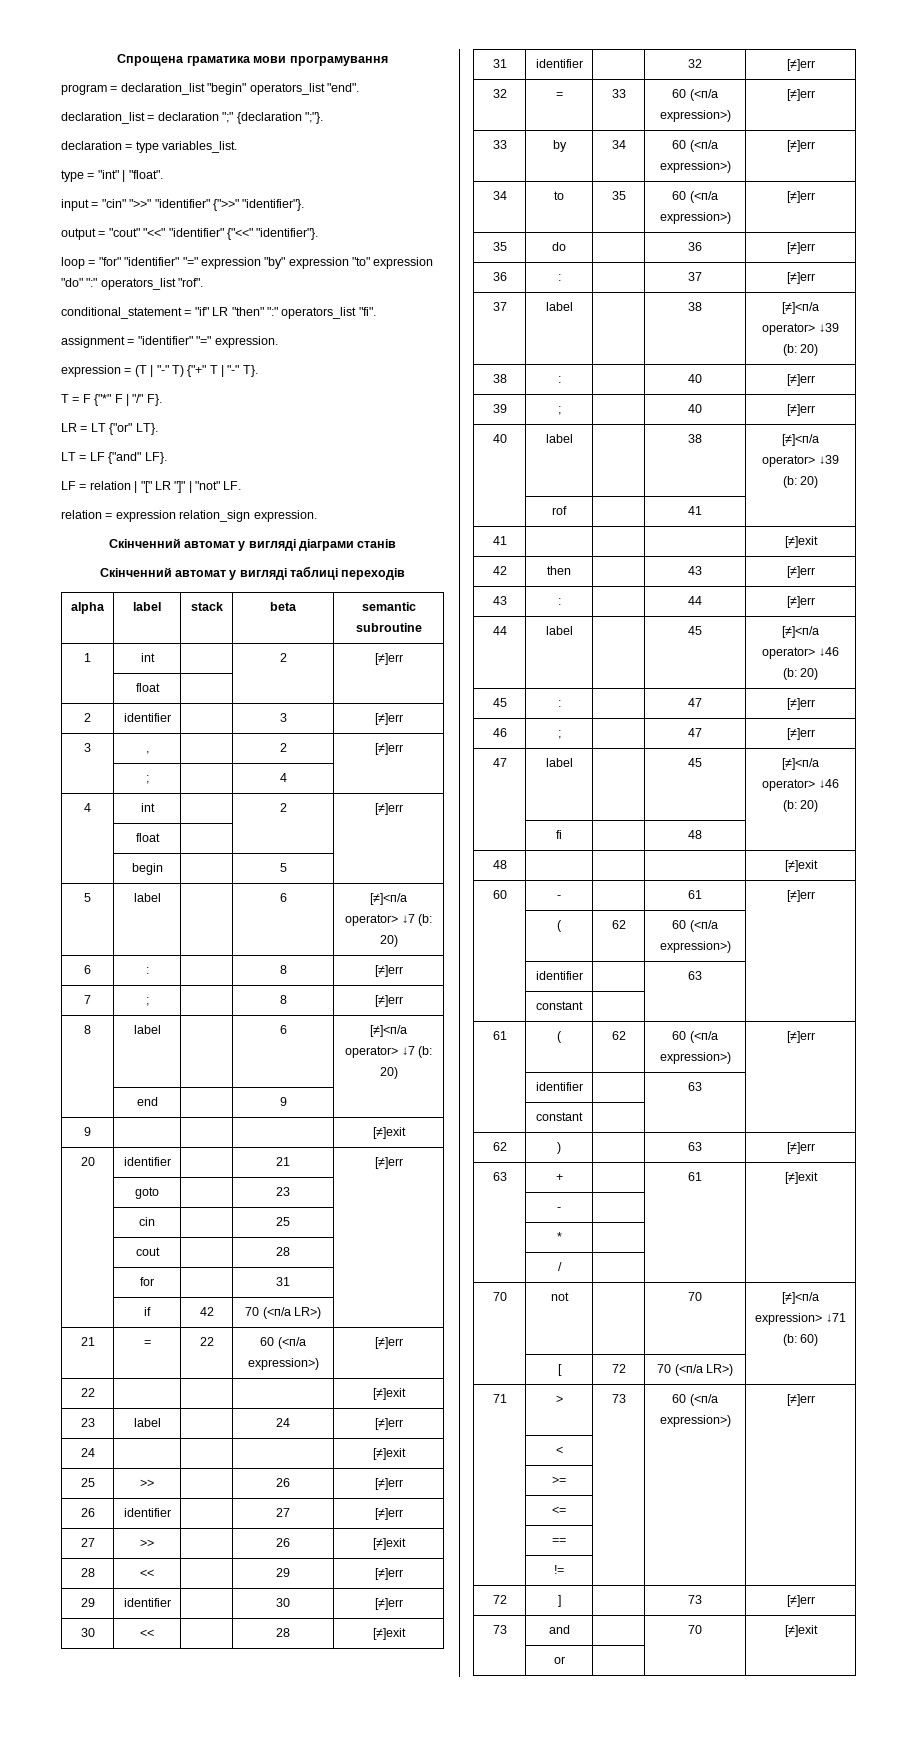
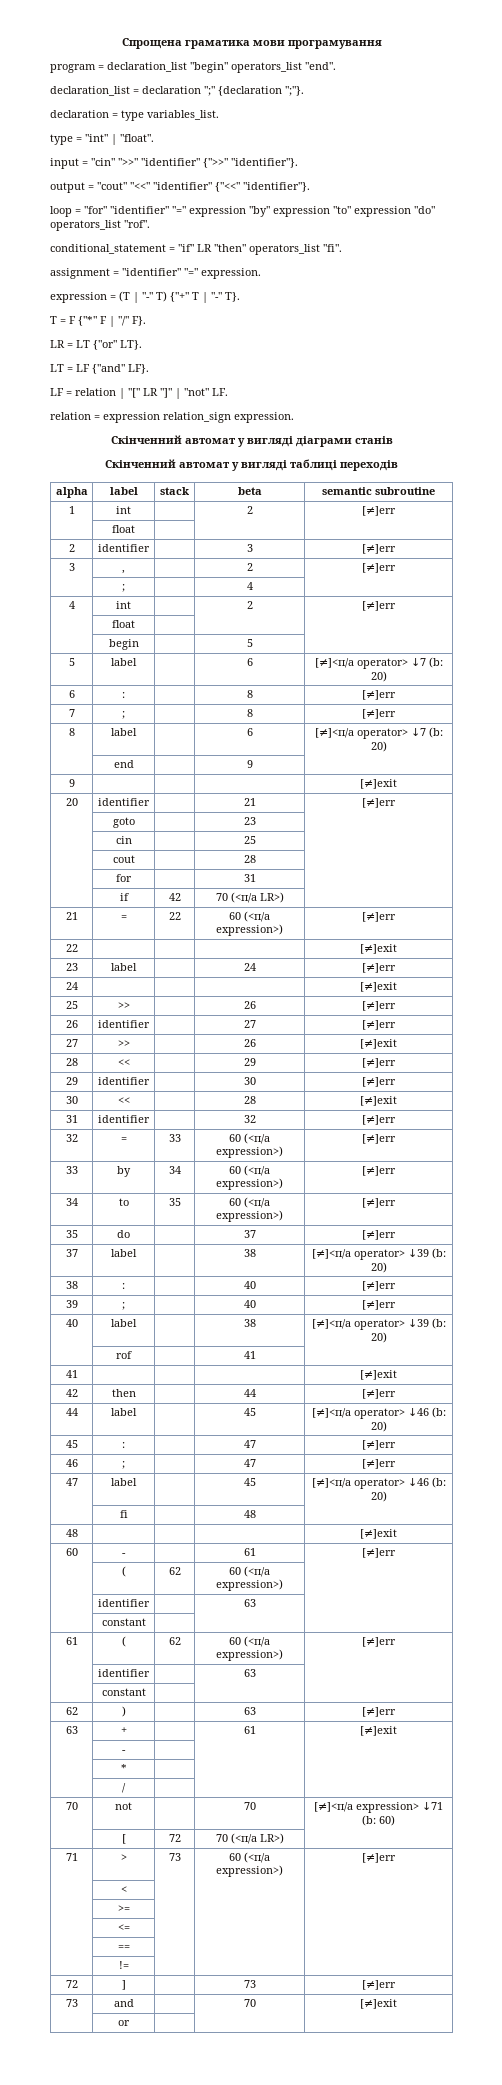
- loop = "for" "identifier" "=" expression "by" expression "to" expression "do" ":" operators_list "rof".
+ loop = "for" "identifier" "=" expression "by" expression "to" expression "do" operators_list "rof".
- conditional_statement = "if" LR "then" ":" operators_list "fi".
+ conditional_statement = "if" LR "then" operators_list "fi".
- 35 | do | | 36 | [≠]err
- 36 | : | | 37 | [≠]err
+ 35 | do | | 37 | [≠]err
- 42 | then | | 43 | [≠]err
- 43 | : | | 44 | [≠]err
+ 42 | then | | 44 | [≠]err

